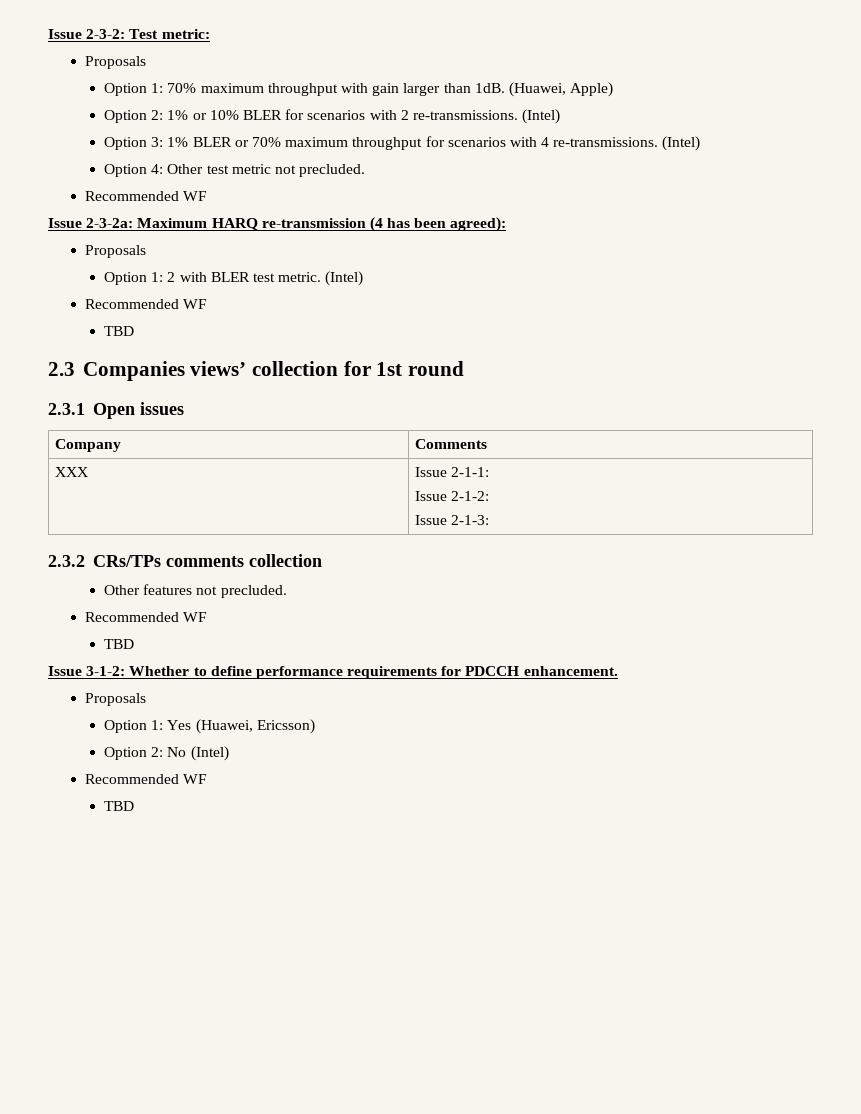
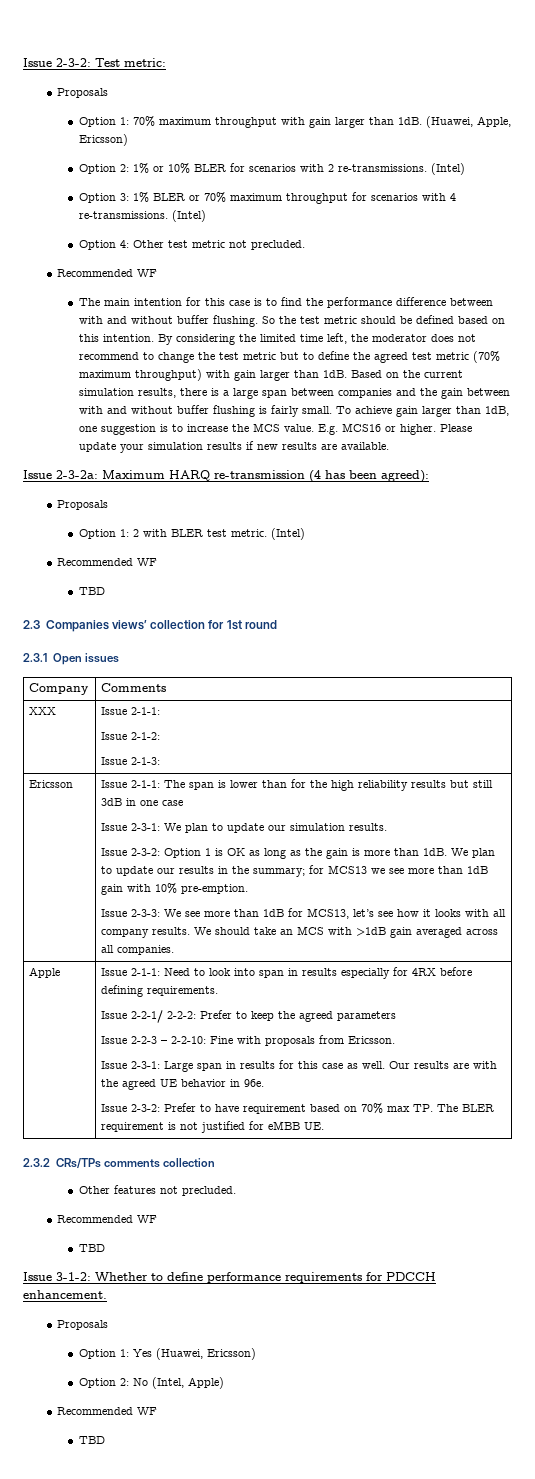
- (Huawei, Apple)
+ (Huawei, Apple, Ericsson)
+ The main intention for this case is to find the performance difference between with and without buffer flushing. So the test metric should be defined based on this intention. By considering the limited time left, the moderator does not recommend to change the test metric but to define the agreed test metric (70% maximum throughput) with gain larger than 1dB. Based on the current simulation results, there is a large span between companies and the gain between with and without buffer flushing is fairly small. To achieve gain larger than 1dB, one suggestion is to increase the MCS value. E.g. MCS16 or higher. Please update your simulation results if new results are available.
+ Ericsson | Issue 2-1-1: The span is lower than for the high reliability results but still 3dB in one case
+ Issue 2-3-1: We plan to update our simulation results.
+ Issue 2-3-2: Option 1 is OK as long as the gain is more than 1dB. We plan to update our results in the summary; for MCS13 we see more than 1dB gain with 10% pre-emption.
+ Issue 2-3-3: We see more than 1dB for MCS13, let’s see how it looks with all company results. We should take an MCS with >1dB gain averaged across all companies.
+ Apple | Issue 2-1-1: Need to look into span in results especially for 4RX before defining requirements.
+ Issue 2-2-1/ 2-2-2: Prefer to keep the agreed parameters
+ Issue 2-2-3 – 2-2-10: Fine with proposals from Ericsson.
+ Issue 2-3-1: Large span in results for this case as well. Our results are with the agreed UE behavior in 96e.
+ Issue 2-3-2: Prefer to have requirement based on 70% max TP. The BLER requirement is not justified for eMBB UE.
- Option 2: No (Intel)
+ Option 2: No (Intel, Apple)

